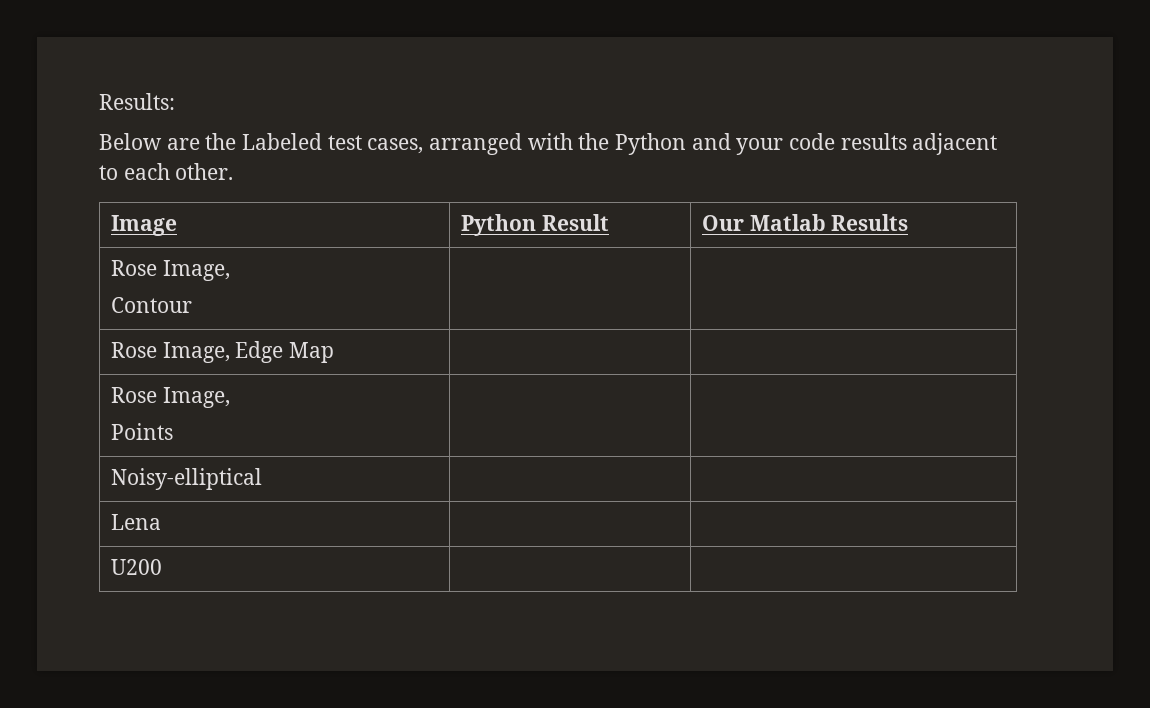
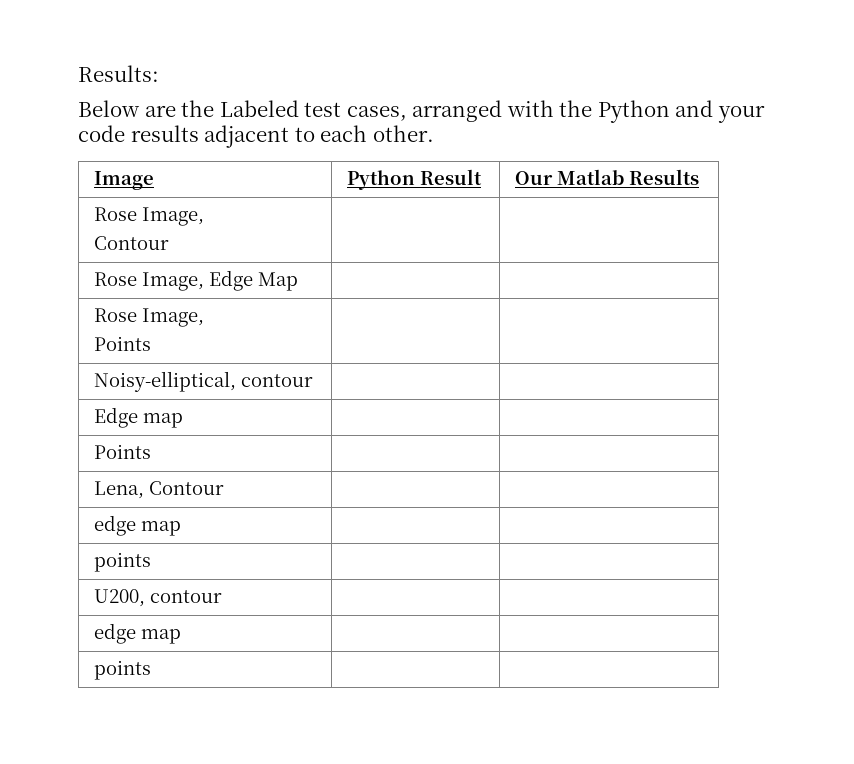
- Noisy-elliptical | |
- Lena | |
- U200 | |
+ Noisy-elliptical, contour | |
+ Edge map | |
+ Points | |
+ Lena, Contour | |
+ edge map | |
+ points | |
+ U200, contour | |
+ edge map | |
+ points | |

